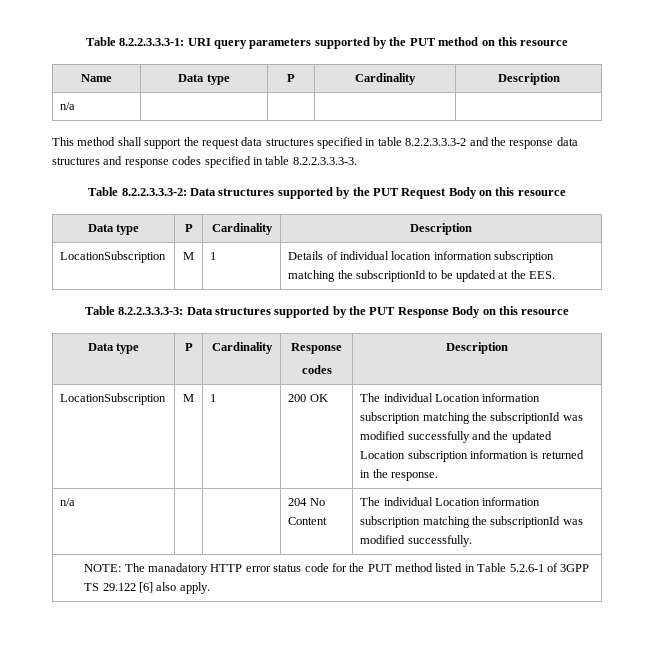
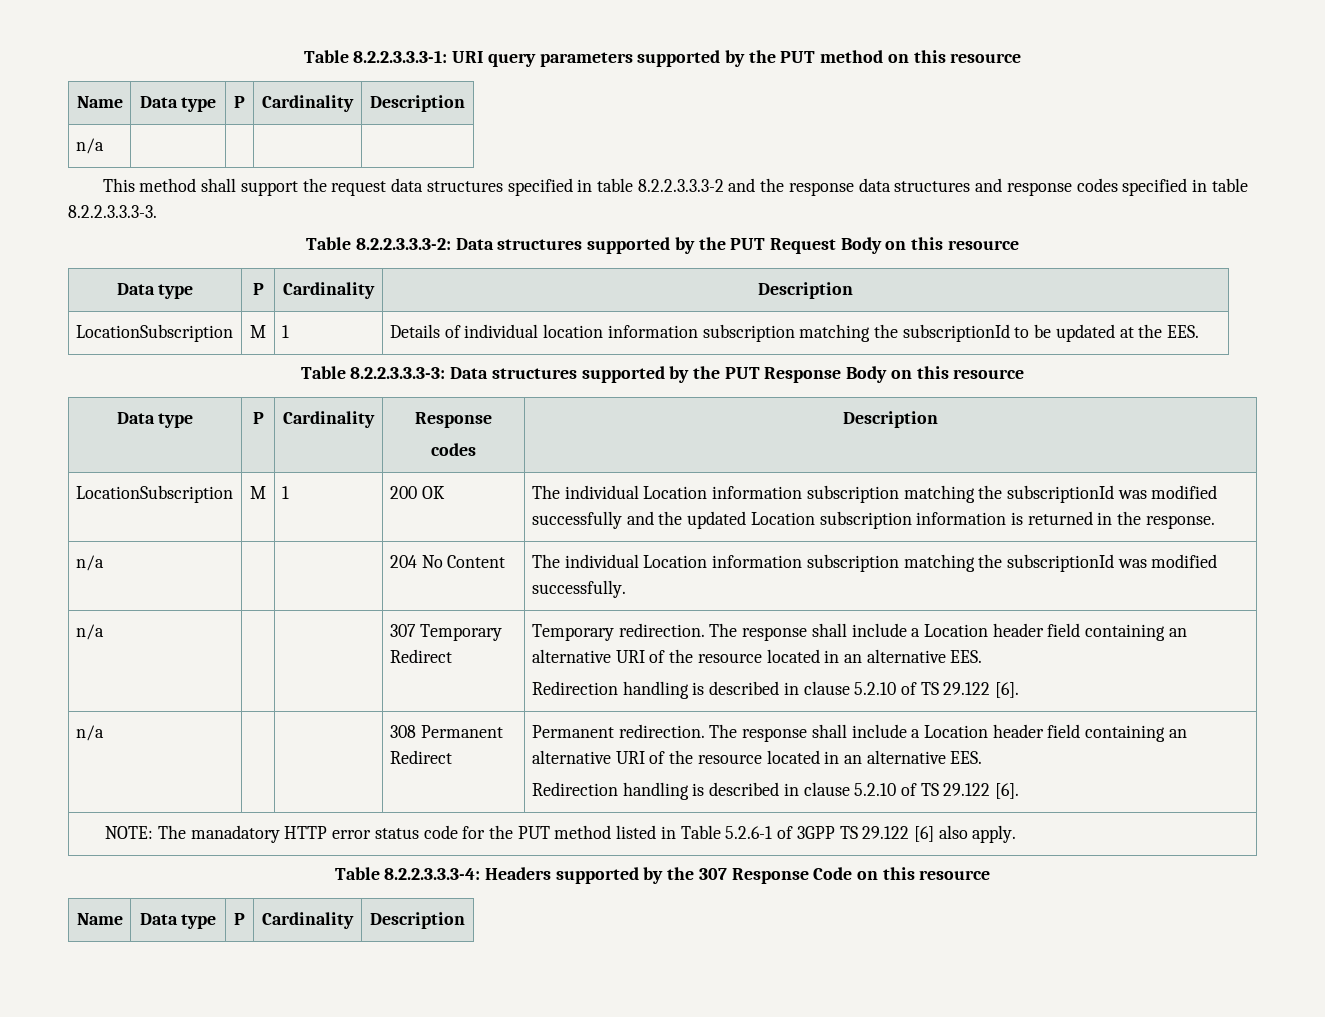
+ n/a | | | 307 Temporary Redirect | Temporary redirection. The response shall include a Location header field containing an alternative URI of the resource located in an alternative EES.
+ Redirection handling is described in clause 5.2.10 of TS 29.122 [6].
+ n/a | | | 308 Permanent Redirect | Permanent redirection. The response shall include a Location header field containing an alternative URI of the resource located in an alternative EES.
+ Redirection handling is described in clause 5.2.10 of TS 29.122 [6].
+ Table 8.2.2.3.3.3-4: Headers supported by the 307 Response Code on this resource
+ Name | Data type | P | Cardinality | Description

